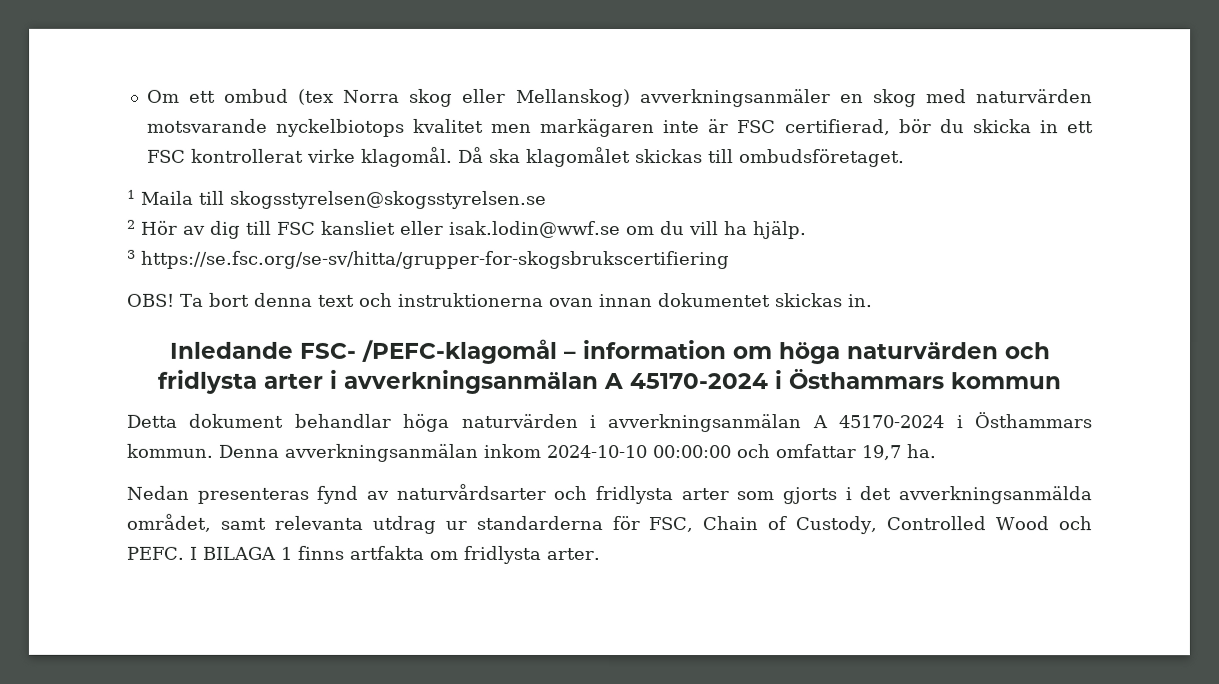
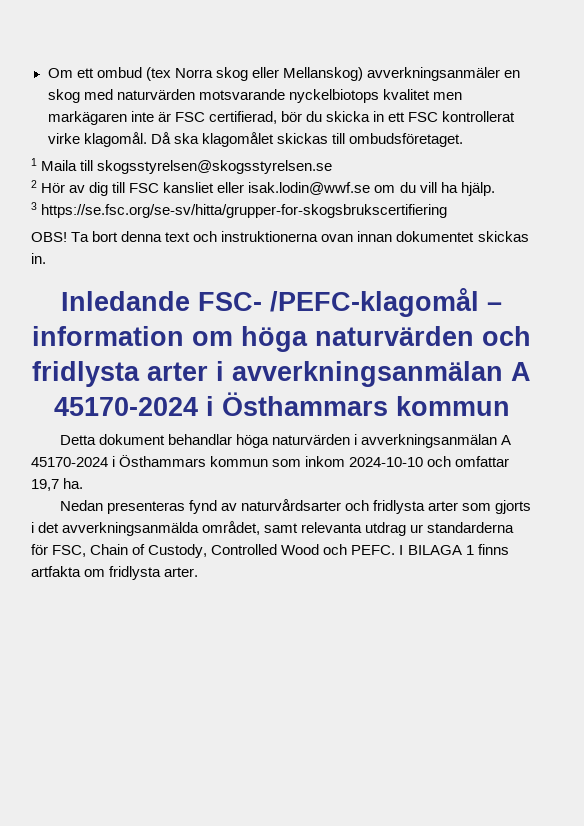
- Detta dokument behandlar höga naturvärden i avverkningsanmälan A 45170-2024 i Östhammars kommun. Denna avverkningsanmälan inkom 2024-10-10 00:00:00 och omfattar 19,7 ha.
+ Detta dokument behandlar höga naturvärden i avverkningsanmälan A 45170-2024 i Östhammars kommun som inkom 2024-10-10 och omfattar 19,7 ha.

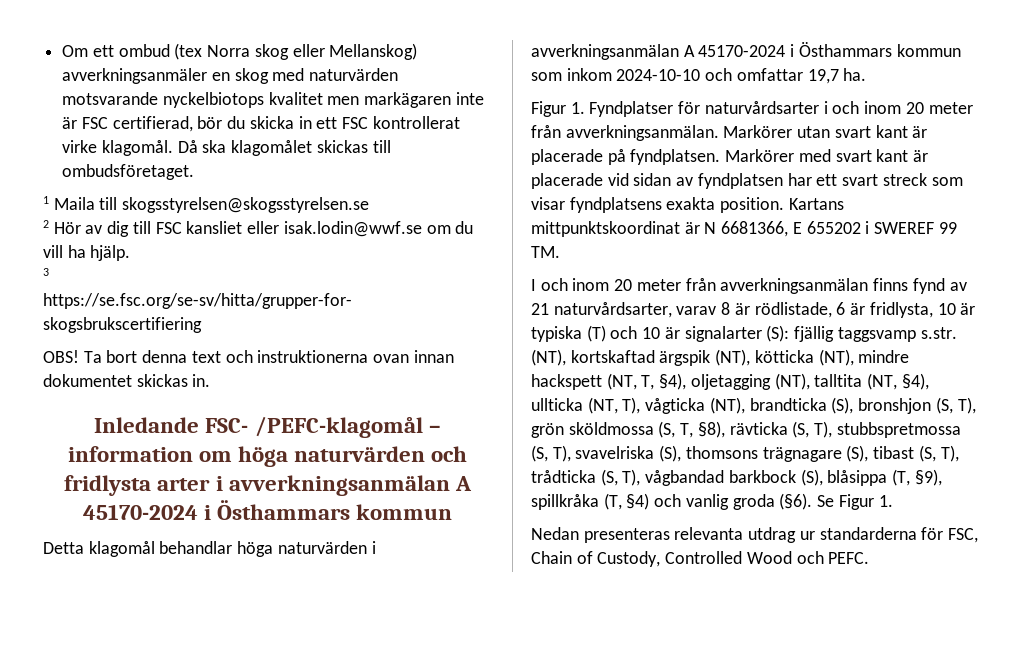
- Detta dokument behandlar höga naturvärden i avverkningsanmälan A 45170-2024 i Östhammars kommun som inkom 2024-10-10 och omfattar 19,7 ha.
+ Detta klagomål behandlar höga naturvärden i avverkningsanmälan A 45170-2024 i Östhammars kommun som inkom 2024-10-10 och omfattar 19,7 ha.
- Nedan presenteras fynd av naturvårdsarter och fridlysta arter som gjorts i det avverkningsanmälda området, samt relevanta utdrag ur standarderna för FSC, Chain of Custody, Controlled Wood och PEFC. I BILAGA 1 finns artfakta om fridlysta arter.
+ Figur 1. Fyndplatser för naturvårdsarter i och inom 20 meter från avverkningsanmälan. Markörer utan svart kant är placerade på fyndplatsen. Markörer med svart kant är placerade vid sidan av fyndplatsen har ett svart streck som visar fyndplatsens exakta position. Kartans mittpunktskoordinat är N 6681366, E 655202 i SWEREF 99 TM.
+ I och inom 20 meter från avverkningsanmälan finns fynd av 21 naturvårdsarter, varav 8 är rödlistade, 6 är fridlysta, 10 är typiska (T) och 10 är signalarter (S): fjällig taggsvamp s.str. (NT), kortskaftad ärgspik (NT), kötticka (NT), mindre hackspett (NT, T, §4), oljetagging (NT), talltita (NT, §4), ullticka (NT, T), vågticka (NT), brandticka (S), bronshjon (S, T), grön sköldmossa (S, T, §8), rävticka (S, T), stubbspretmossa (S, T), svavelriska (S), thomsons trägnagare (S), tibast (S, T), trådticka (S, T), vågbandad barkbock (S), blåsippa (T, §9), spillkråka (T, §4) och vanlig groda (§6). Se Figur 1.
+ Nedan presenteras relevanta utdrag ur standarderna för FSC, Chain of Custody, Controlled Wood och PEFC.

